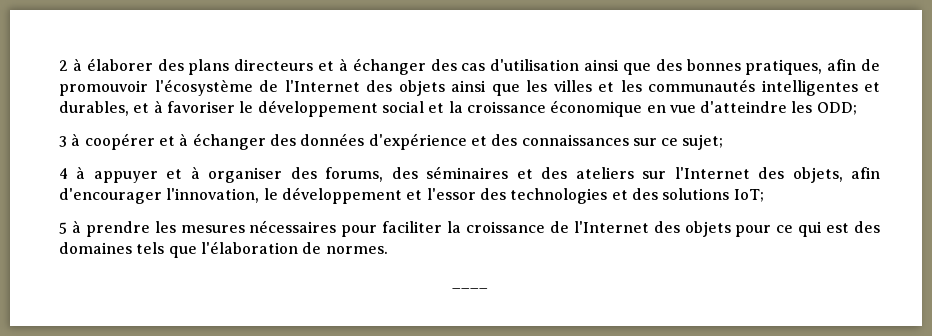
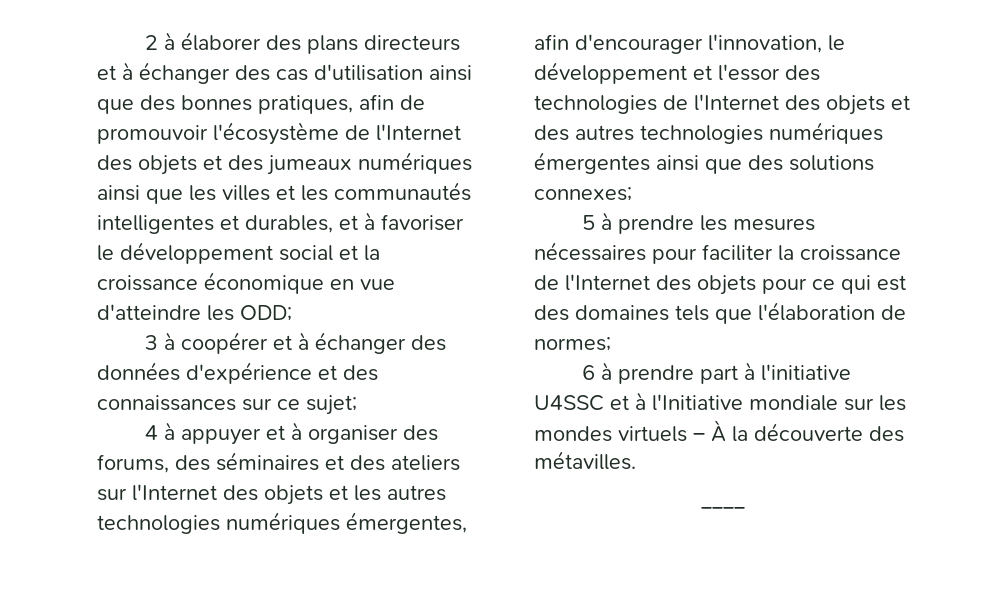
- 2 à élaborer des plans directeurs et à échanger des cas d'utilisation ainsi que des bonnes pratiques, afin de promouvoir l'écosystème de l'Internet des objets ainsi que les villes et les communautés intelligentes et durables, et à favoriser le développement social et la croissance économique en vue d'atteindre les ODD;
+ 2 à élaborer des plans directeurs et à échanger des cas d'utilisation ainsi que des bonnes pratiques, afin de promouvoir l'écosystème de l'Internet des objets et des jumeaux numériques ainsi que les villes et les communautés intelligentes et durables, et à favoriser le développement social et la croissance économique en vue d'atteindre les ODD;
- 4 à appuyer et à organiser des forums, des séminaires et des ateliers sur l'Internet des objets, afin d'encourager l'innovation, le développement et l'essor des technologies et des solutions IoT;
+ 4 à appuyer et à organiser des forums, des séminaires et des ateliers sur l'Internet des objets et les autres technologies numériques émergentes, afin d'encourager l'innovation, le développement et l'essor des technologies de l'Internet des objets et des autres technologies numériques émergentes ainsi que des solutions connexes;
- 5 à prendre les mesures nécessaires pour faciliter la croissance de l'Internet des objets pour ce qui est des domaines tels que l'élaboration de normes.
+ 5 à prendre les mesures nécessaires pour faciliter la croissance de l'Internet des objets pour ce qui est des domaines tels que l'élaboration de normes;
+ 6 à prendre part à l'initiative U4SSC et à l'Initiative mondiale sur les mondes virtuels – À la découverte des métavilles.

